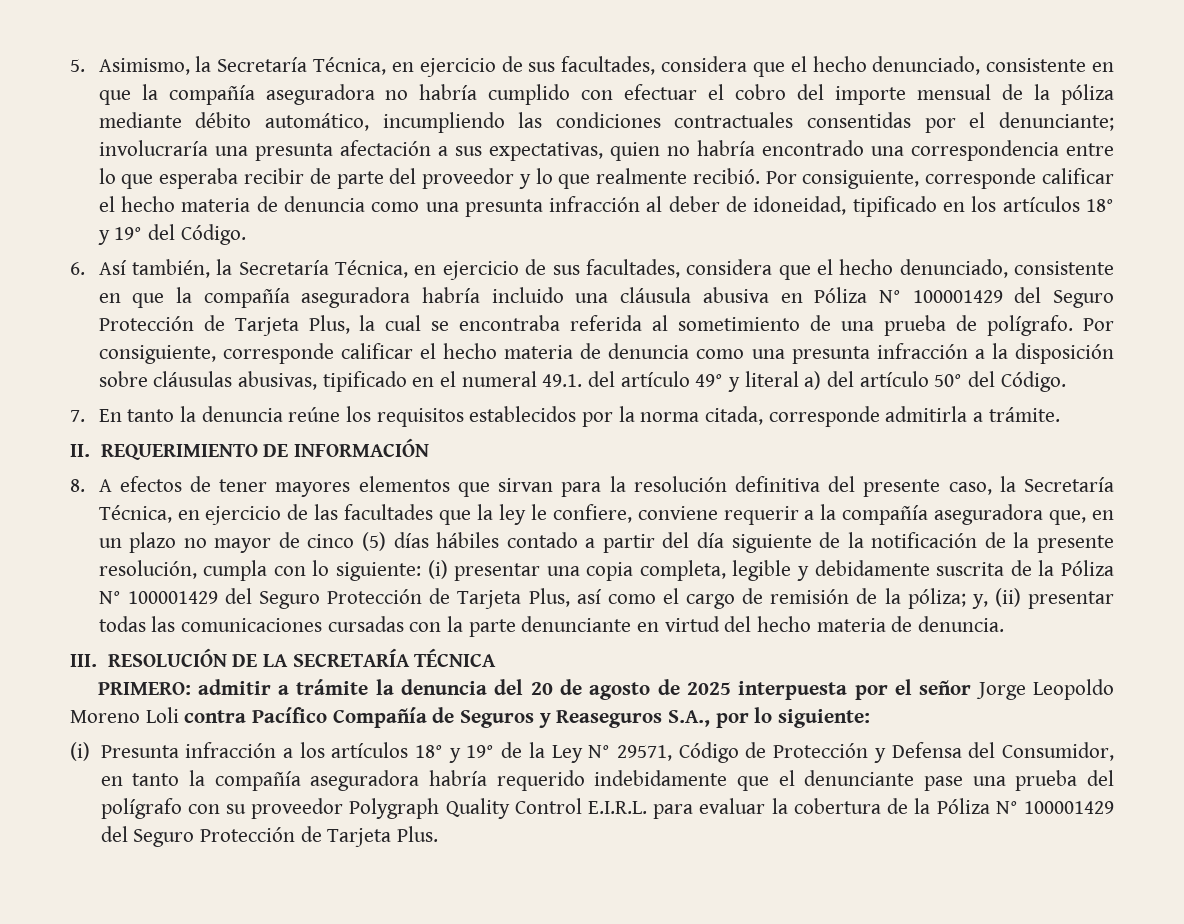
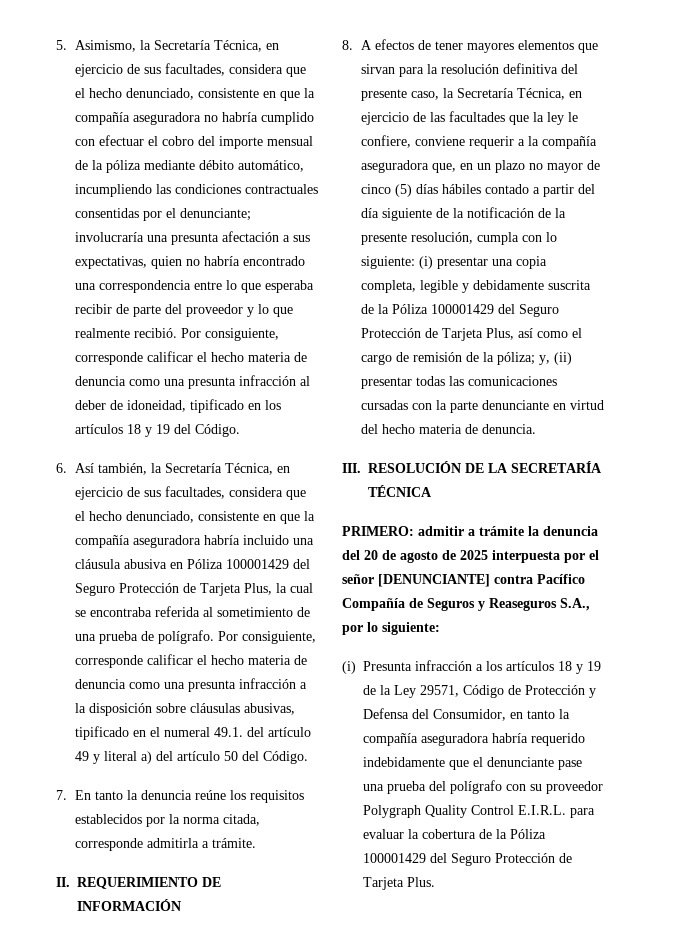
- Por consiguiente, corresponde calificar el hecho materia de denuncia como una presunta infracción al deber de idoneidad, tipificado en los artículos 18° y 19° del Código.
+ Por consiguiente, corresponde calificar el hecho materia de denuncia como una presunta infracción al deber de idoneidad, tipificado en los artículos 18 y 19 del Código.
- 6. Así también, la Secretaría Técnica, en ejercicio de sus facultades, considera que el hecho denunciado, consistente en que la compañía aseguradora habría incluido una cláusula abusiva en Póliza N° 100001429 del Seguro Protección de Tarjeta Plus, la cual se encontraba referida al sometimiento de una prueba de polígrafo.
+ 6. Así también, la Secretaría Técnica, en ejercicio de sus facultades, considera que el hecho denunciado, consistente en que la compañía aseguradora habría incluido una cláusula abusiva en Póliza 100001429 del Seguro Protección de Tarjeta Plus, la cual se encontraba referida al sometimiento de una prueba de polígrafo.
- Por consiguiente, corresponde calificar el hecho materia de denuncia como una presunta infracción a la disposición sobre cláusulas abusivas, tipificado en el numeral 49.1. del artículo 49° y literal a) del artículo 50° del Código.
+ Por consiguiente, corresponde calificar el hecho materia de denuncia como una presunta infracción a la disposición sobre cláusulas abusivas, tipificado en el numeral 49.1. del artículo 49 y literal a) del artículo 50 del Código.
- (i) presentar una copia completa, legible y debidamente suscrita de la Póliza N° 100001429 del Seguro Protección de Tarjeta Plus, así como el cargo de remisión de la póliza;
+ (i) presentar una copia completa, legible y debidamente suscrita de la Póliza 100001429 del Seguro Protección de Tarjeta Plus, así como el cargo de remisión de la póliza;
- PRIMERO: admitir a trámite la denuncia del 20 de agosto de 2025 interpuesta por el señor Jorge Leopoldo Moreno Loli contra Pacífico Compañía de Seguros y Reaseguros S.A., por lo siguiente:
+ PRIMERO: admitir a trámite la denuncia del 20 de agosto de 2025 interpuesta por el señor [DENUNCIANTE] contra Pacífico Compañía de Seguros y Reaseguros S.A., por lo siguiente:
- (i) Presunta infracción a los artículos 18° y 19° de la Ley N° 29571, Código de Protección y Defensa del Consumidor, en tanto la compañía aseguradora habría requerido indebidamente que el denunciante pase una prueba del polígrafo con su proveedor Polygraph Quality Control E.I.R.L. para evaluar la cobertura de la Póliza N° 100001429 del Seguro Protección de Tarjeta Plus.
+ (i) Presunta infracción a los artículos 18 y 19 de la Ley 29571, Código de Protección y Defensa del Consumidor, en tanto la compañía aseguradora habría requerido indebidamente que el denunciante pase una prueba del polígrafo con su proveedor Polygraph Quality Control E.I.R.L. para evaluar la cobertura de la Póliza 100001429 del Seguro Protección de Tarjeta Plus.

